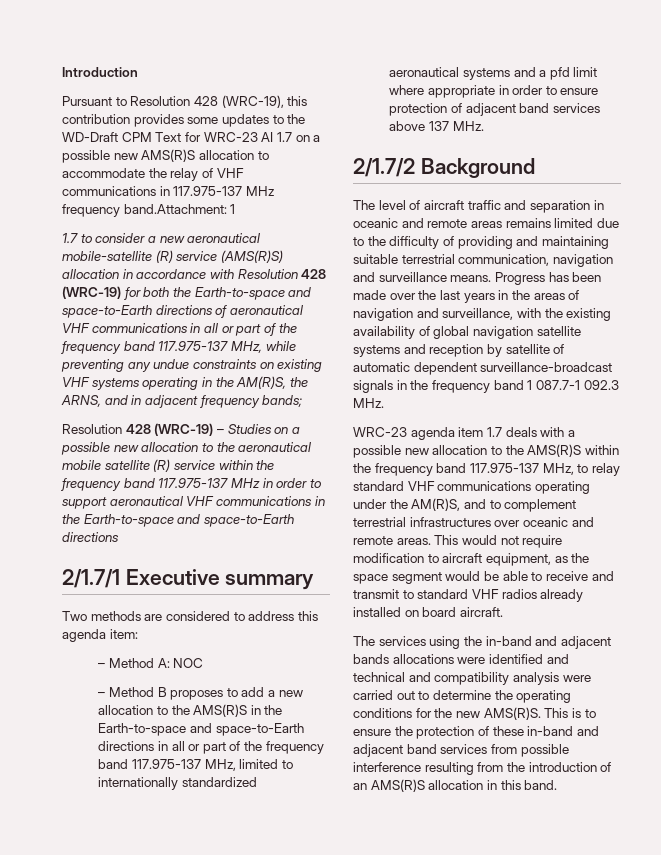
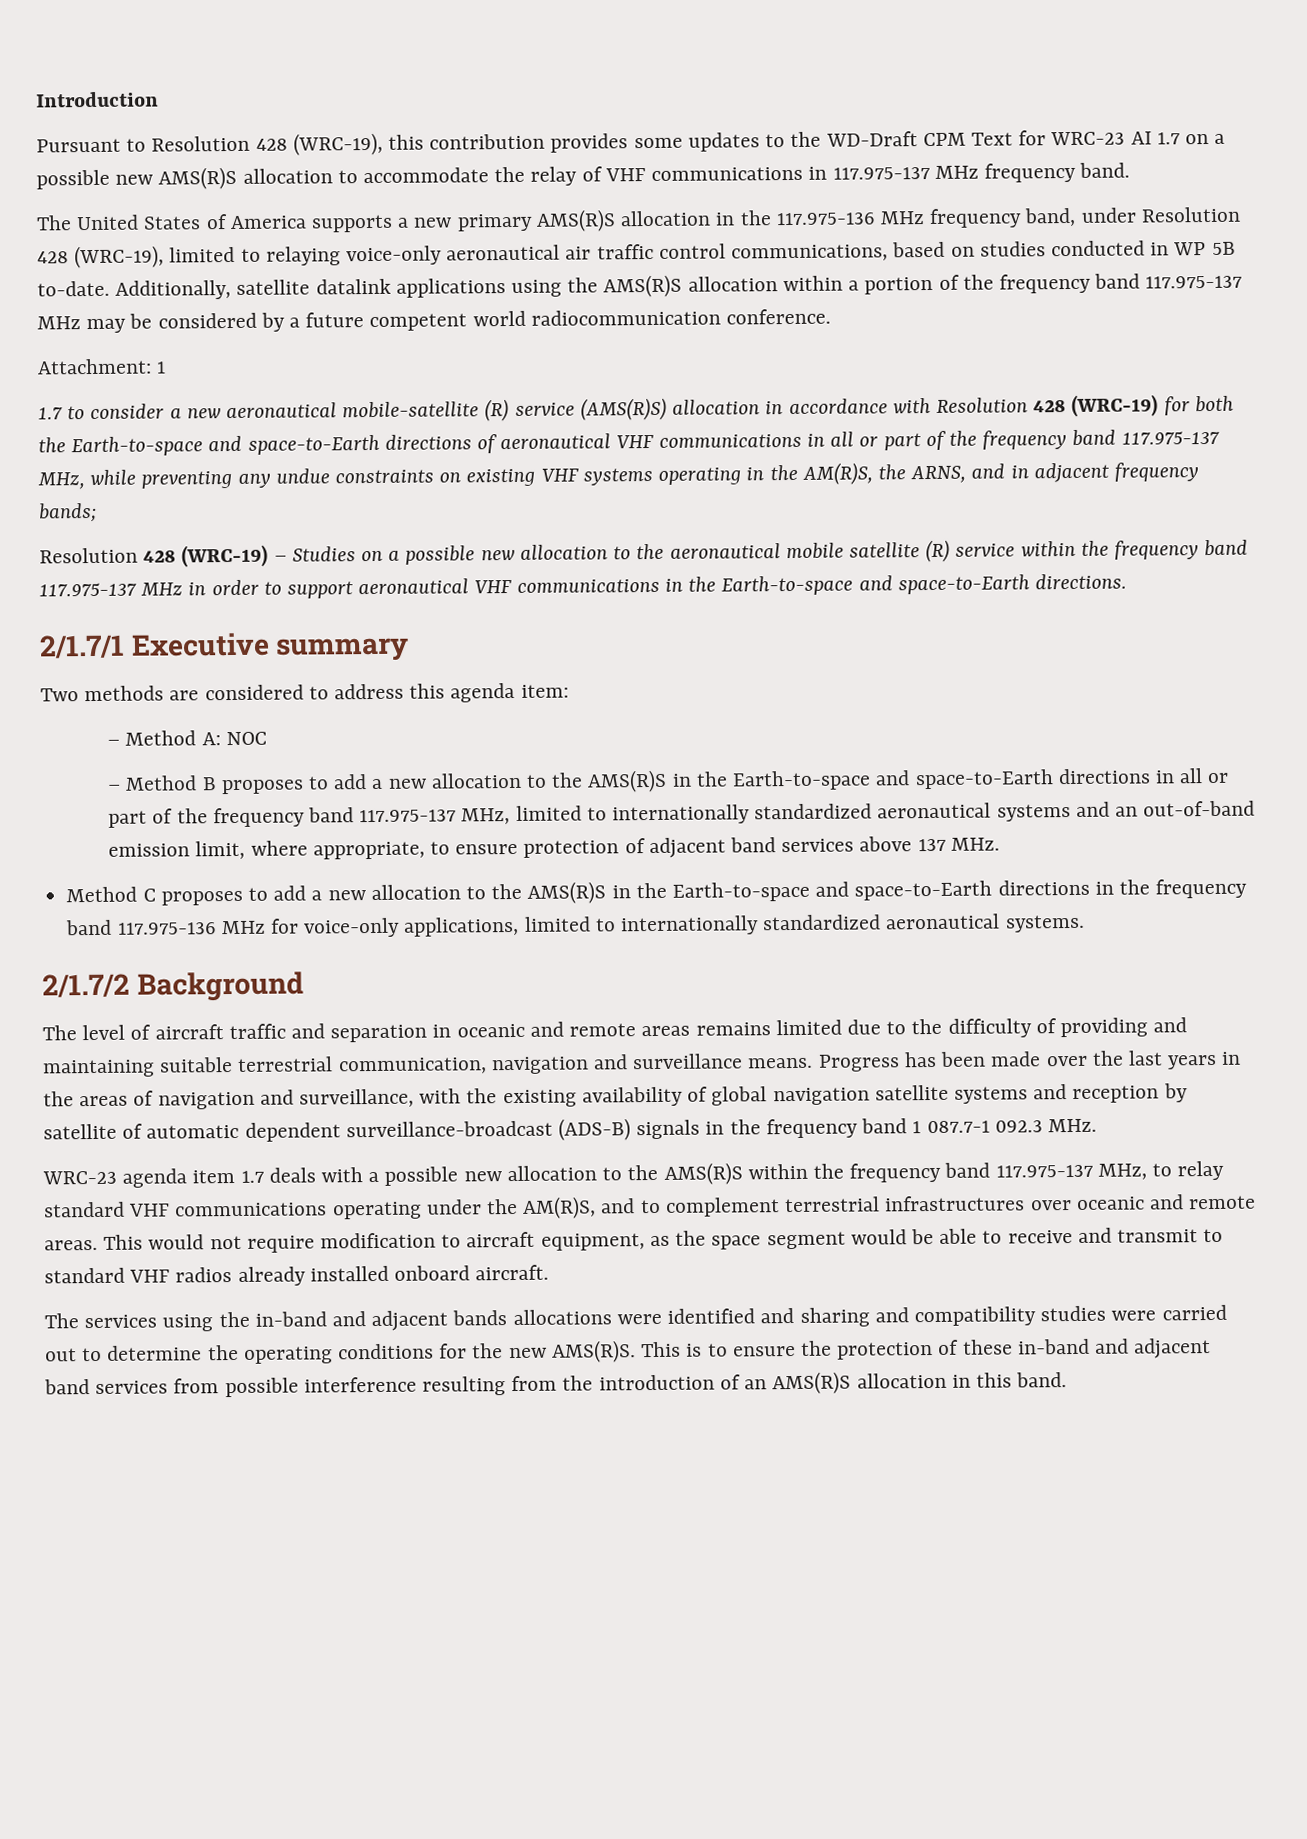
- Pursuant to Resolution 428 (WRC-19), this contribution provides some updates to the WD-Draft CPM Text for WRC-23 AI 1.7 on a possible new AMS(R)S allocation to accommodate the relay of VHF communications in 117.975-137 MHz frequency band.Attachment: 1
+ Pursuant to Resolution 428 (WRC-19), this contribution provides some updates to the WD-Draft CPM Text for WRC-23 AI 1.7 on a possible new AMS(R)S allocation to accommodate the relay of VHF communications in 117.975-137 MHz frequency band.
+ The United States of America supports a new primary AMS(R)S allocation in the 117.975-136 MHz frequency band, under Resolution 428 (WRC-19), limited to relaying voice-only aeronautical air traffic control communications, based on studies conducted in WP 5B to-date. Additionally, satellite datalink applications using the AMS(R)S allocation within a portion of the frequency band 117.975-137 MHz may be considered by a future competent world radiocommunication conference.
+ Attachment: 1
- Resolution 428 (WRC-19) – Studies on a possible new allocation to the aeronautical mobile satellite (R) service within the frequency band 117.975-137 MHz in order to support aeronautical VHF communications in the Earth-to-space and space-to-Earth directions
+ Resolution 428 (WRC-19) – Studies on a possible new allocation to the aeronautical mobile satellite (R) service within the frequency band 117.975-137 MHz in order to support aeronautical VHF communications in the Earth-to-space and space-to-Earth directions.
- – Method B proposes to add a new allocation to the AMS(R)S in the Earth-to-space and space-to-Earth directions in all or part of the frequency band 117.975-137 MHz, limited to internationally standardized aeronautical systems and a pfd limit where appropriate in order to ensure protection of adjacent band services above 137 MHz.
+ – Method B proposes to add a new allocation to the AMS(R)S in the Earth-to-space and space-to-Earth directions in all or part of the frequency band 117.975-137 MHz, limited to internationally standardized aeronautical systems and an out-of-band emission limit, where appropriate, to ensure protection of adjacent band services above 137 MHz.
+ Method C proposes to add a new allocation to the AMS(R)S in the Earth-to-space and space-to-Earth directions in the frequency band 117.975-136 MHz for voice-only applications, limited to internationally standardized aeronautical systems.
- Progress has been made over the last years in the areas of navigation and surveillance, with the existing availability of global navigation satellite systems and reception by satellite of automatic dependent surveillance-broadcast signals in the frequency band 1 087.7-1 092.3 MHz.
+ Progress has been made over the last years in the areas of navigation and surveillance, with the existing availability of global navigation satellite systems and reception by satellite of automatic dependent surveillance-broadcast (ADS-B) signals in the frequency band 1 087.7-1 092.3 MHz.
- This would not require modification to aircraft equipment, as the space segment would be able to receive and transmit to standard VHF radios already installed on board aircraft.
+ This would not require modification to aircraft equipment, as the space segment would be able to receive and transmit to standard VHF radios already installed onboard aircraft.
- The services using the in-band and adjacent bands allocations were identified and technical and compatibility analysis were carried out to determine the operating conditions for the new AMS(R)S.
+ The services using the in-band and adjacent bands allocations were identified and sharing and compatibility studies were carried out to determine the operating conditions for the new AMS(R)S.

